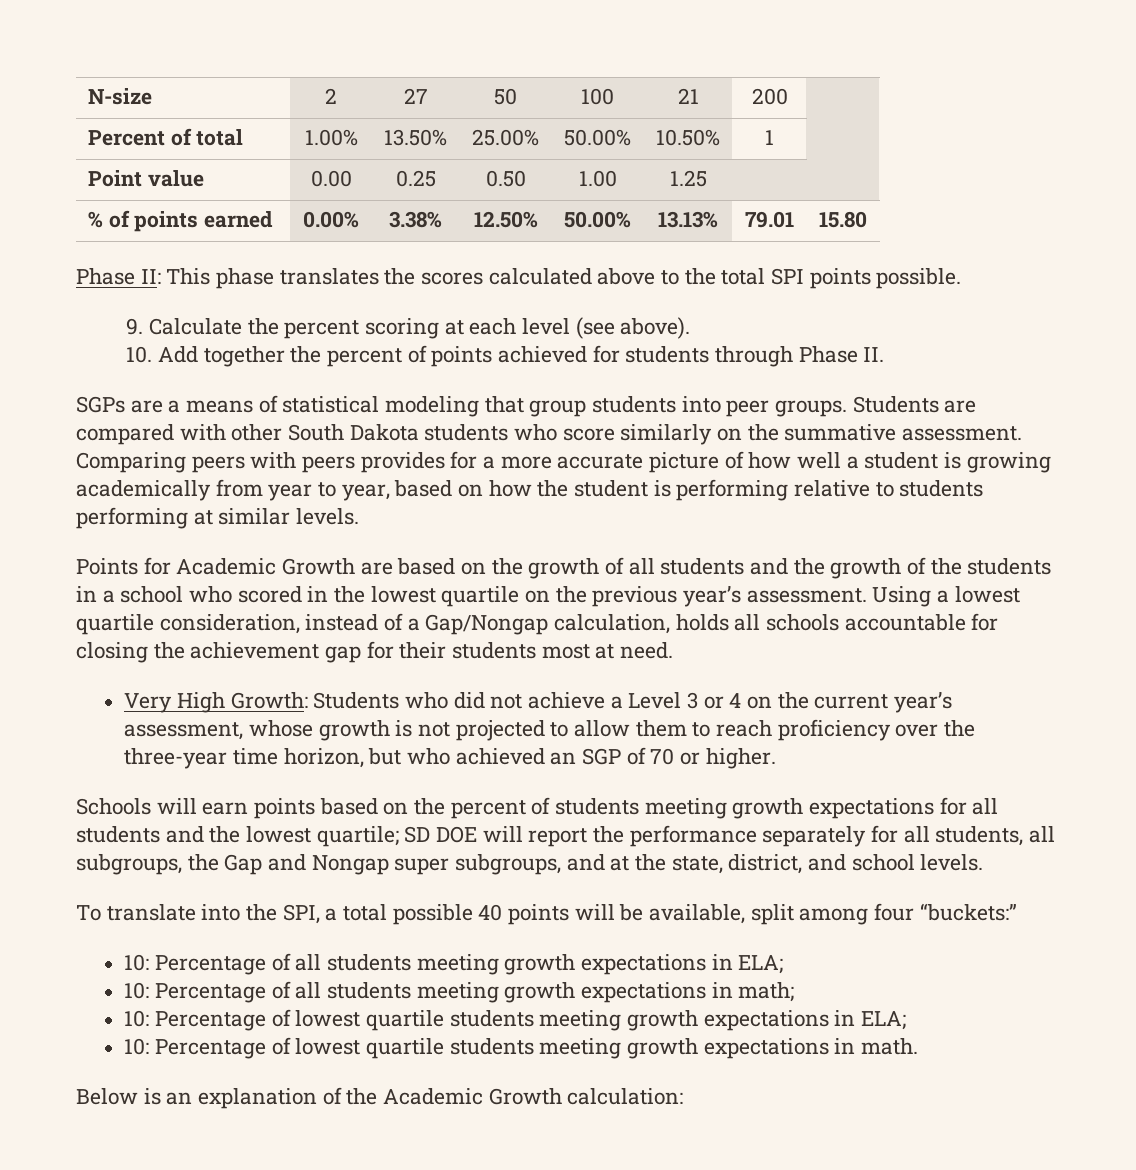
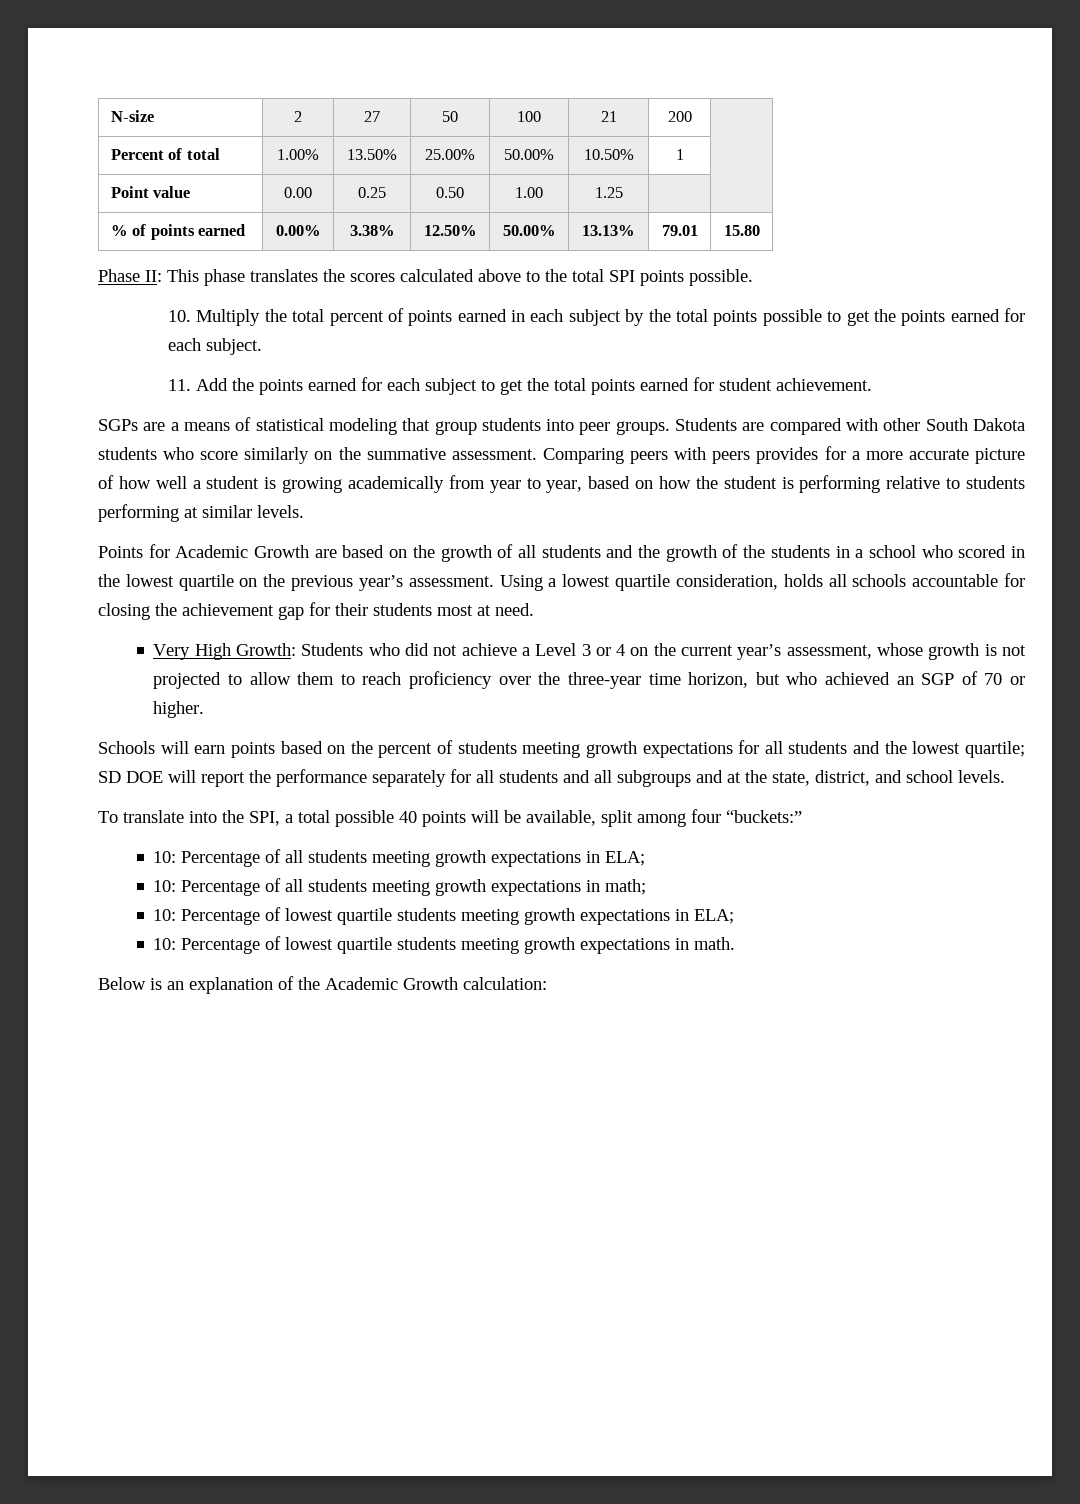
- 9. Calculate the percent scoring at each level (see above).
- 10. Add together the percent of points achieved for students through Phase II.
+ 10. Multiply the total percent of points earned in each subject by the total points possible to get the points earned for each subject.
+ 11. Add the points earned for each subject to get the total points earned for student achievement.
- Using a lowest quartile consideration, instead of a Gap/Nongap calculation, holds all schools accountable for closing the achievement gap for their students most at need.
+ Using a lowest quartile consideration, holds all schools accountable for closing the achievement gap for their students most at need.
- Schools will earn points based on the percent of students meeting growth expectations for all students and the lowest quartile; SD DOE will report the performance separately for all students, all subgroups, the Gap and Nongap super subgroups, and at the state, district, and school levels.
+ Schools will earn points based on the percent of students meeting growth expectations for all students and the lowest quartile; SD DOE will report the performance separately for all students and all subgroups and at the state, district, and school levels.

